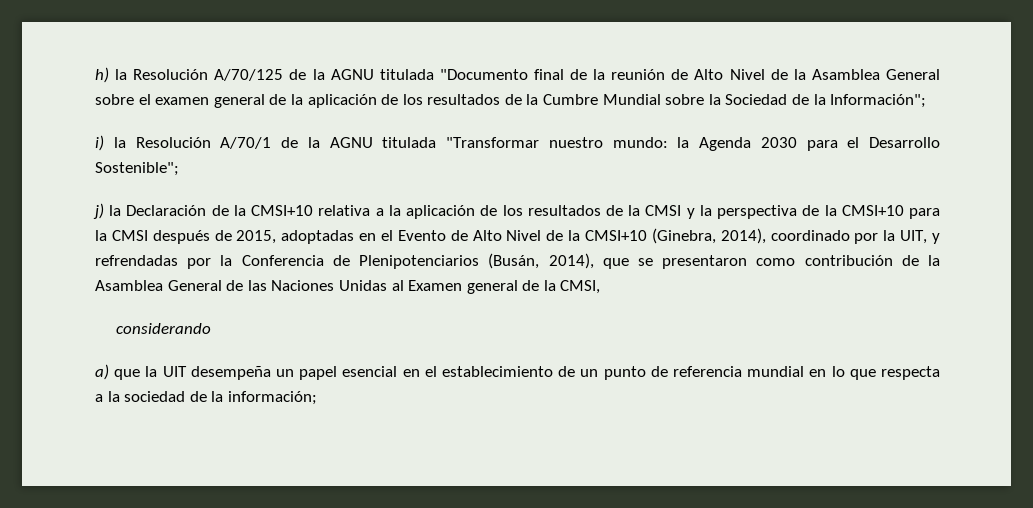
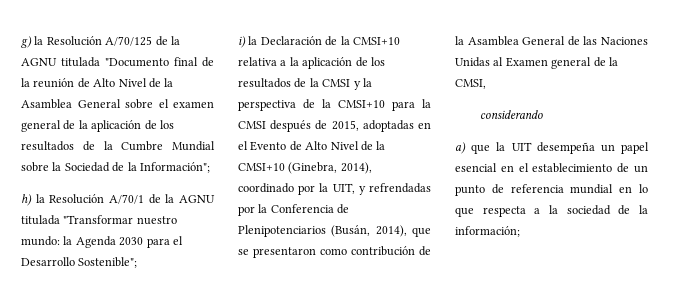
- h) la Resolución A/70/125 de la AGNU titulada "Documento final de la reunión de Alto Nivel de la Asamblea General sobre el examen general de la aplicación de los resultados de la Cumbre Mundial sobre la Sociedad de la Información";
+ g) la Resolución A/70/125 de la AGNU titulada "Documento final de la reunión de Alto Nivel de la Asamblea General sobre el examen general de la aplicación de los resultados de la Cumbre Mundial sobre la Sociedad de la Información";
- i) la Resolución A/70/1 de la AGNU titulada "Transformar nuestro mundo: la Agenda 2030 para el Desarrollo Sostenible";
+ h) la Resolución A/70/1 de la AGNU titulada "Transformar nuestro mundo: la Agenda 2030 para el Desarrollo Sostenible";
- j) la Declaración de la CMSI+10 relativa a la aplicación de los resultados de la CMSI y la perspectiva de la CMSI+10 para la CMSI después de 2015, adoptadas en el Evento de Alto Nivel de la CMSI+10 (Ginebra, 2014), coordinado por la UIT, y refrendadas por la Conferencia de Plenipotenciarios (Busán, 2014), que se presentaron como contribución de la Asamblea General de las Naciones Unidas al Examen general de la CMSI,
+ i) la Declaración de la CMSI+10 relativa a la aplicación de los resultados de la CMSI y la perspectiva de la CMSI+10 para la CMSI después de 2015, adoptadas en el Evento de Alto Nivel de la CMSI+10 (Ginebra, 2014), coordinado por la UIT, y refrendadas por la Conferencia de Plenipotenciarios (Busán, 2014), que se presentaron como contribución de la Asamblea General de las Naciones Unidas al Examen general de la CMSI,

